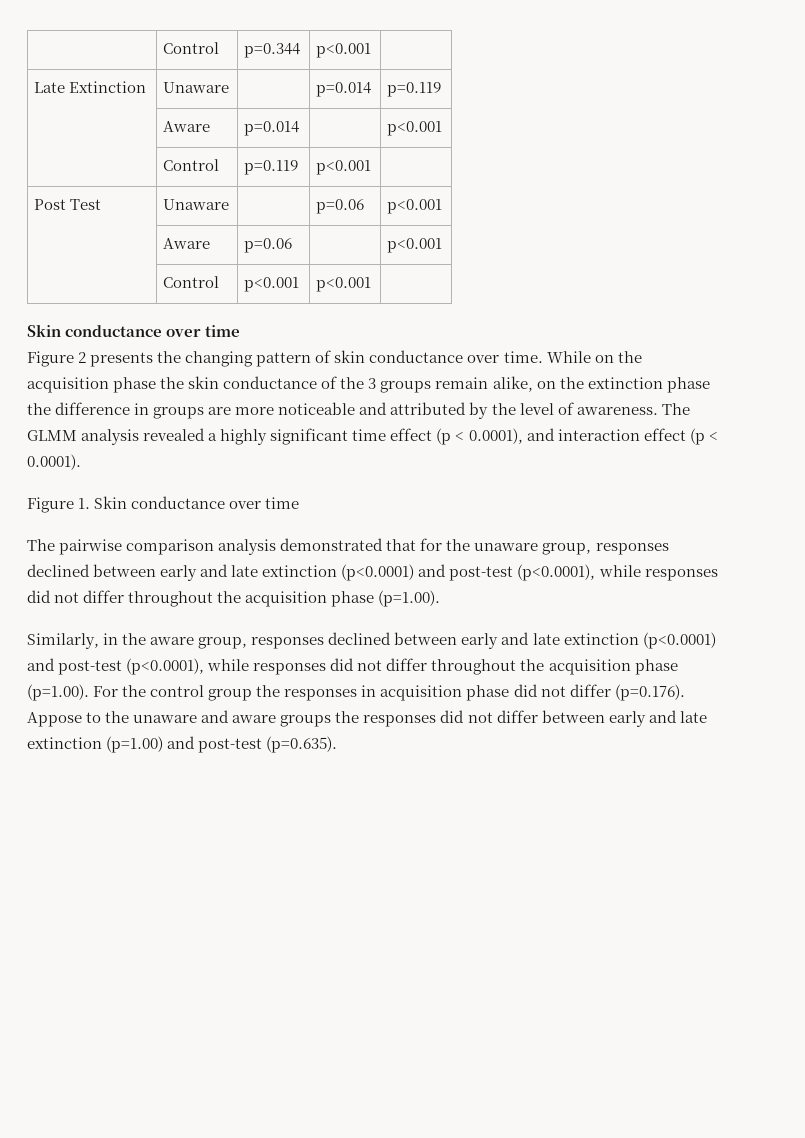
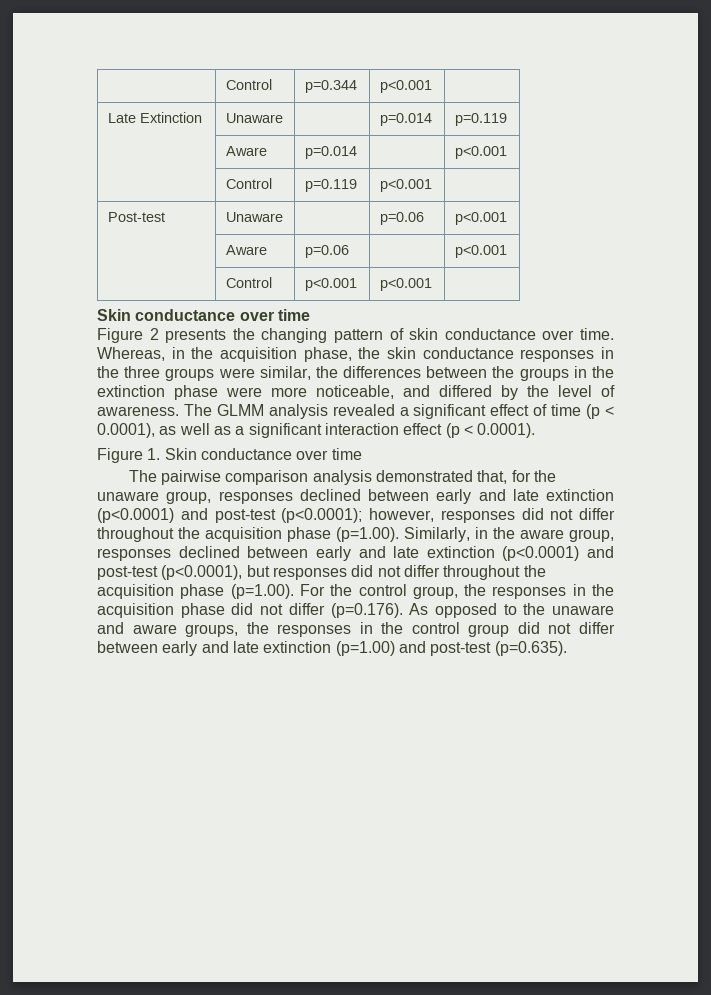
- Post Test | Unaware | | p=0.06 | p<0.001
+ Post-test | Unaware | | p=0.06 | p<0.001
- While on the acquisition phase the skin conductance of the 3 groups remain alike, on the extinction phase the difference in groups are more noticeable and attributed by the level of awareness.
+ Whereas, in the acquisition phase, the skin conductance responses in the three groups were similar, the differences between the groups in the extinction phase were more noticeable, and differed by the level of awareness.
- The GLMM analysis revealed a highly significant time effect (p < 0.0001), and interaction effect (p < 0.0001).
+ The GLMM analysis revealed a significant effect of time (p < 0.0001), as well as a significant interaction effect (p < 0.0001).
- The pairwise comparison analysis demonstrated that for the unaware group, responses declined between early and late extinction (p<0.0001) and post-test (p<0.0001), while responses did not differ throughout the acquisition phase (p=1.00).
- Similarly, in the aware group, responses declined between early and late extinction (p<0.0001) and post-test (p<0.0001), while responses did not differ throughout the acquisition phase (p=1.00). For the control group the responses in acquisition phase did not differ (p=0.176). Appose to the unaware and aware groups the responses did not differ between early and late extinction (p=1.00) and post-test (p=0.635).
+ The pairwise comparison analysis demonstrated that, for the unaware group, responses declined between early and late extinction (p<0.0001) and post-test (p<0.0001); however, responses did not differ throughout the acquisition phase (p=1.00). Similarly, in the aware group, responses declined between early and late extinction (p<0.0001) and post-test (p<0.0001), but responses did not differ throughout the acquisition phase (p=1.00). For the control group, the responses in the acquisition phase did not differ (p=0.176). As opposed to the unaware and aware groups, the responses in the control group did not differ between early and late extinction (p=1.00) and post-test (p=0.635).

